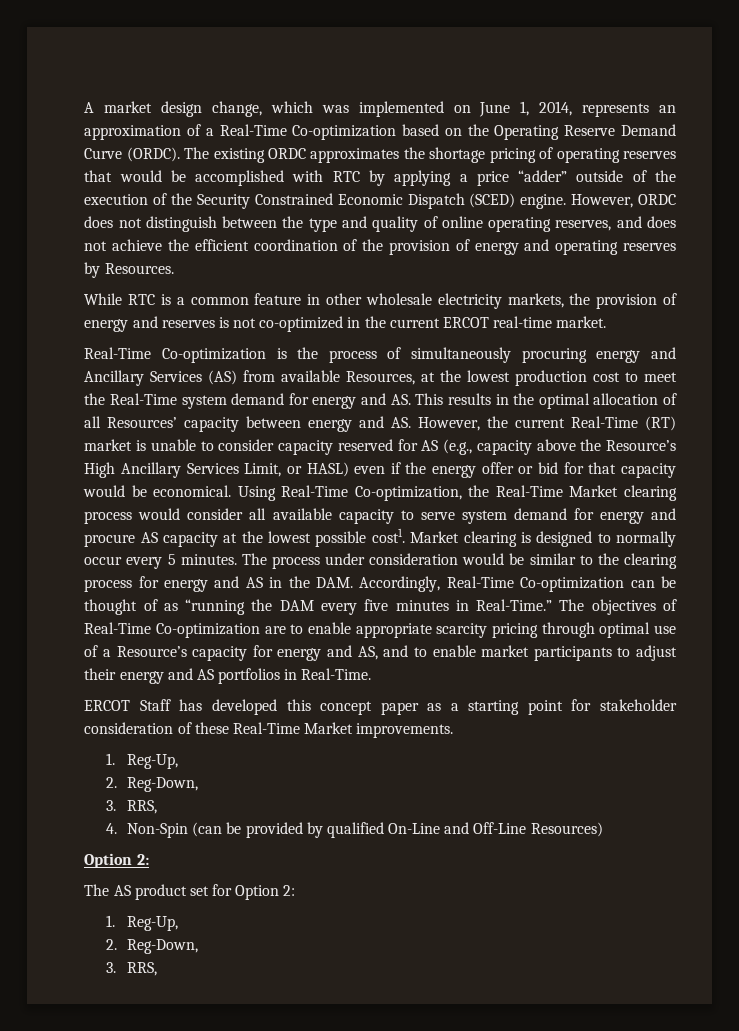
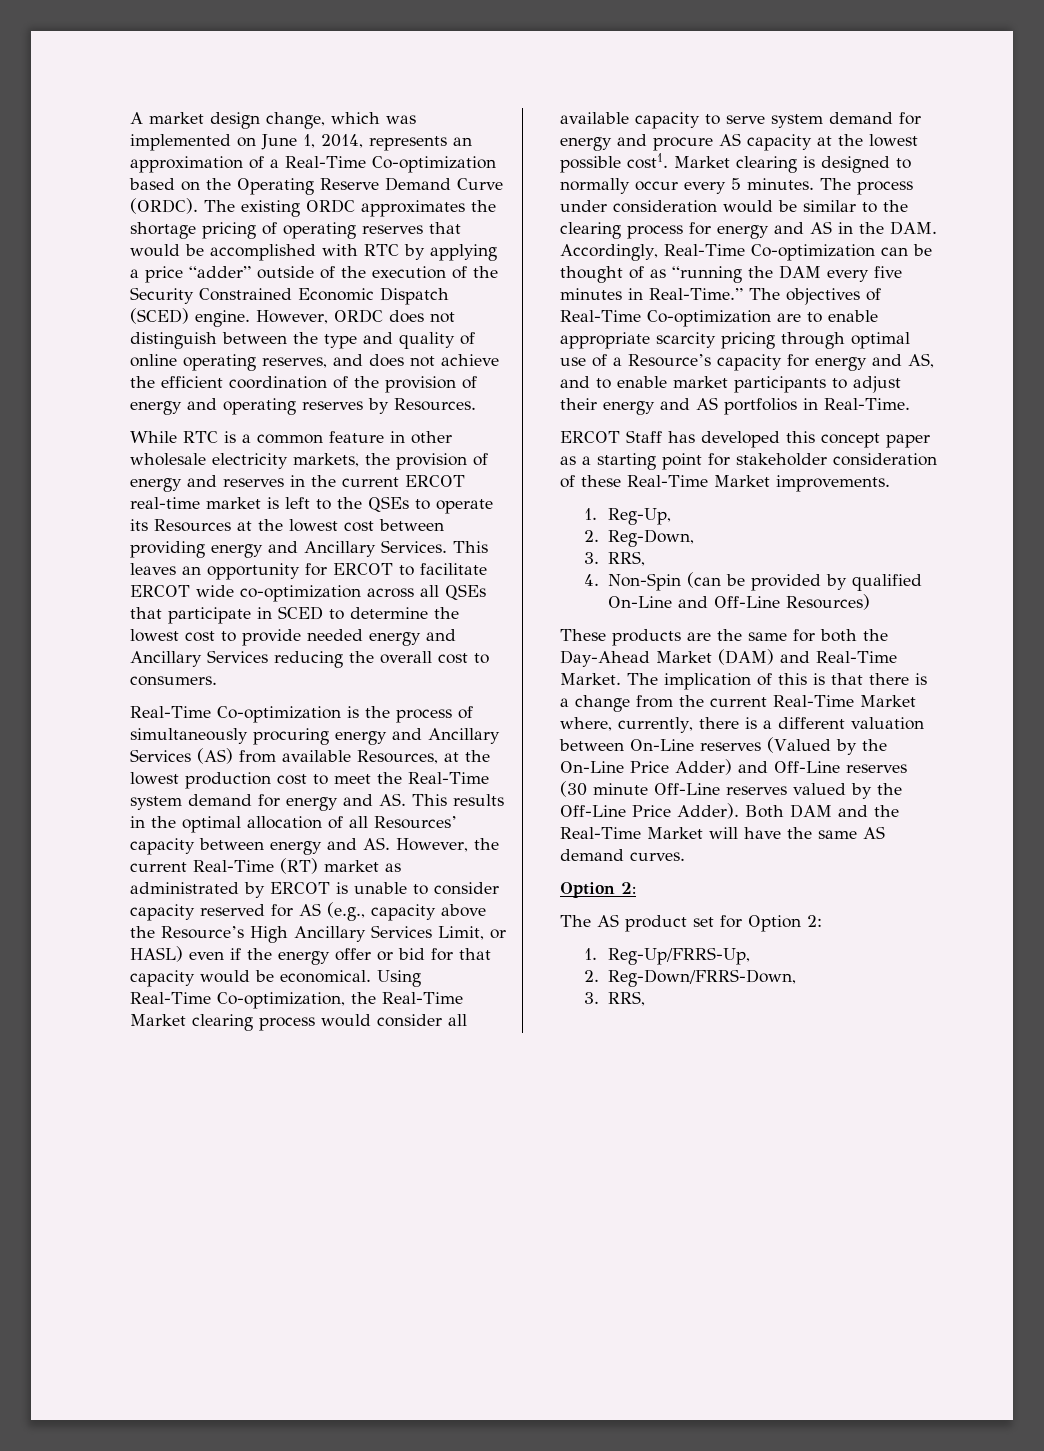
- While RTC is a common feature in other wholesale electricity markets, the provision of energy and reserves is not co-optimized in the current ERCOT real-time market.
+ While RTC is a common feature in other wholesale electricity markets, the provision of energy and reserves in the current ERCOT real-time market is left to the QSEs to operate its Resources at the lowest cost between providing energy and Ancillary Services. This leaves an opportunity for ERCOT to facilitate ERCOT wide co-optimization across all QSEs that participate in SCED to determine the lowest cost to provide needed energy and Ancillary Services reducing the overall cost to consumers.
- Real-Time Co-optimization is the process of simultaneously procuring energy and Ancillary Services (AS) from available Resources, at the lowest production cost to meet the Real-Time system demand for energy and AS. This results in the optimal allocation of all Resources’ capacity between energy and AS. However, the current Real-Time (RT) market is unable to consider capacity reserved for AS (e.g., capacity above the Resource’s High Ancillary Services Limit, or HASL) even if the energy offer or bid for that capacity would be economical.
+ Real-Time Co-optimization is the process of simultaneously procuring energy and Ancillary Services (AS) from available Resources, at the lowest production cost to meet the Real-Time system demand for energy and AS. This results in the optimal allocation of all Resources’ capacity between energy and AS. However, the current Real-Time (RT) market as administrated by ERCOT is unable to consider capacity reserved for AS (e.g., capacity above the Resource’s High Ancillary Services Limit, or HASL) even if the energy offer or bid for that capacity would be economical.
+ These products are the same for both the Day-Ahead Market (DAM) and Real-Time Market. The implication of this is that there is a change from the current Real-Time Market where, currently, there is a different valuation between On-Line reserves (Valued by the On-Line Price Adder) and Off-Line reserves (30 minute Off-Line reserves valued by the Off-Line Price Adder). Both DAM and the Real-Time Market will have the same AS demand curves.
  The AS product set for Option 2:
- 1. Reg-Up,
- 2. Reg-Down,
+ 1. Reg-Up/FRRS-Up,
+ 2. Reg-Down/FRRS-Down,

